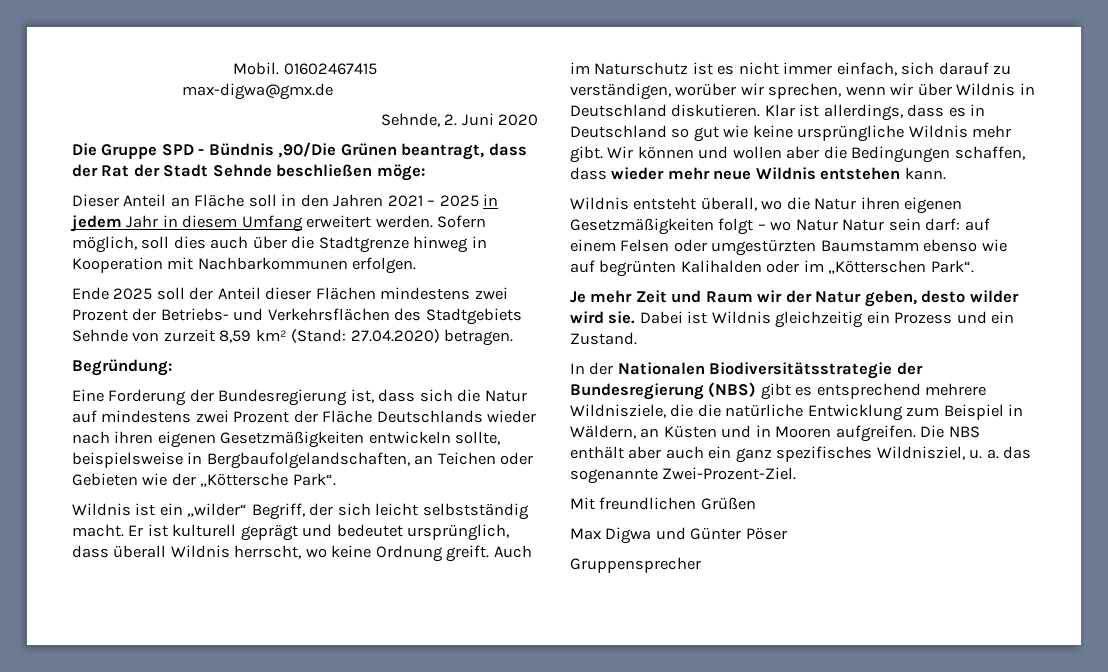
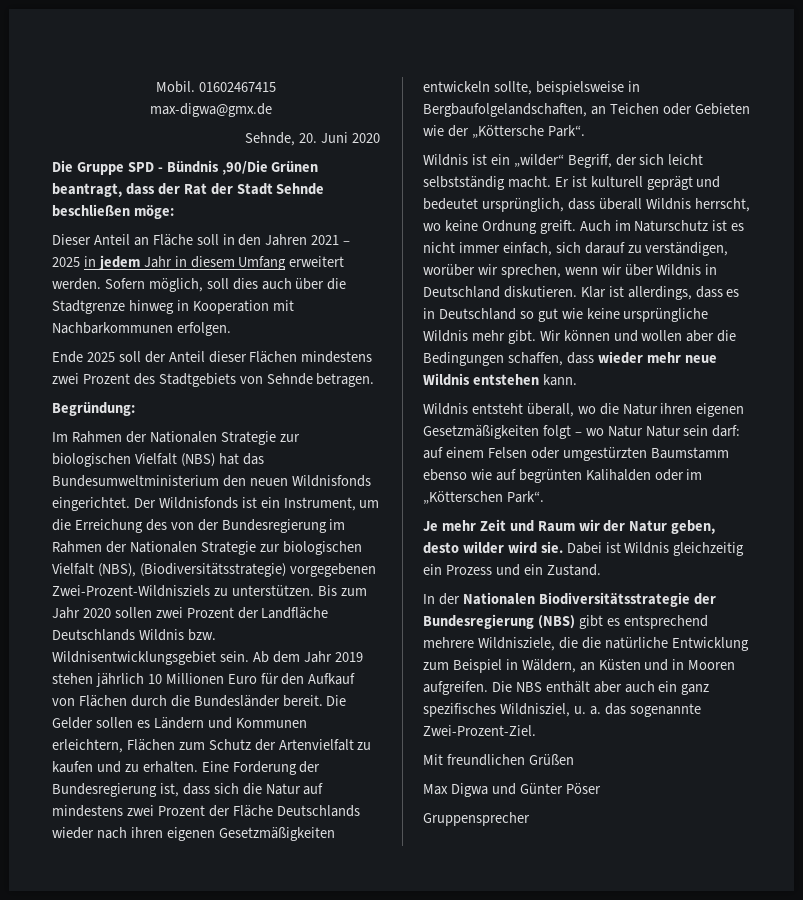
- Sehnde, 2. Juni 2020
+ Sehnde, 20. Juni 2020
- Ende 2025 soll der Anteil dieser Flächen mindestens zwei Prozent der Betriebs- und Verkehrsflächen des Stadtgebiets Sehnde von zurzeit 8,59 km² (Stand: 27.04.2020) betragen.
+ Ende 2025 soll der Anteil dieser Flächen mindestens zwei Prozent des Stadtgebiets von Sehnde betragen.
  Begründung:
- Eine Forderung der Bundesregierung ist, dass sich die Natur auf mindestens zwei Prozent der Fläche Deutschlands wieder nach ihren eigenen Gesetzmäßigkeiten entwickeln sollte, beispielsweise in Bergbaufolgelandschaften, an Teichen oder Gebieten wie der „Köttersche Park“.
+ Im Rahmen der Nationalen Strategie zur biologischen Vielfalt (NBS) hat das Bundesumweltministerium den neuen Wildnisfonds eingerichtet. Der Wildnisfonds ist ein Instrument, um die Erreichung des von der Bundesregierung im Rahmen der Nationalen Strategie zur biologischen Vielfalt (NBS), (Biodiversitätsstrategie) vorgegebenen Zwei-Prozent-Wildnisziels zu unterstützen. Bis zum Jahr 2020 sollen zwei Prozent der Landfläche Deutschlands Wildnis bzw. Wildnisentwicklungsgebiet sein. Ab dem Jahr 2019 stehen jährlich 10 Millionen Euro für den Aufkauf von Flächen durch die Bundesländer bereit. Die Gelder sollen es Ländern und Kommunen erleichtern, Flächen zum Schutz der Artenvielfalt zu kaufen und zu erhalten. Eine Forderung der Bundesregierung ist, dass sich die Natur auf mindestens zwei Prozent der Fläche Deutschlands wieder nach ihren eigenen Gesetzmäßigkeiten entwickeln sollte, beispielsweise in Bergbaufolgelandschaften, an Teichen oder Gebieten wie der „Köttersche Park“.

